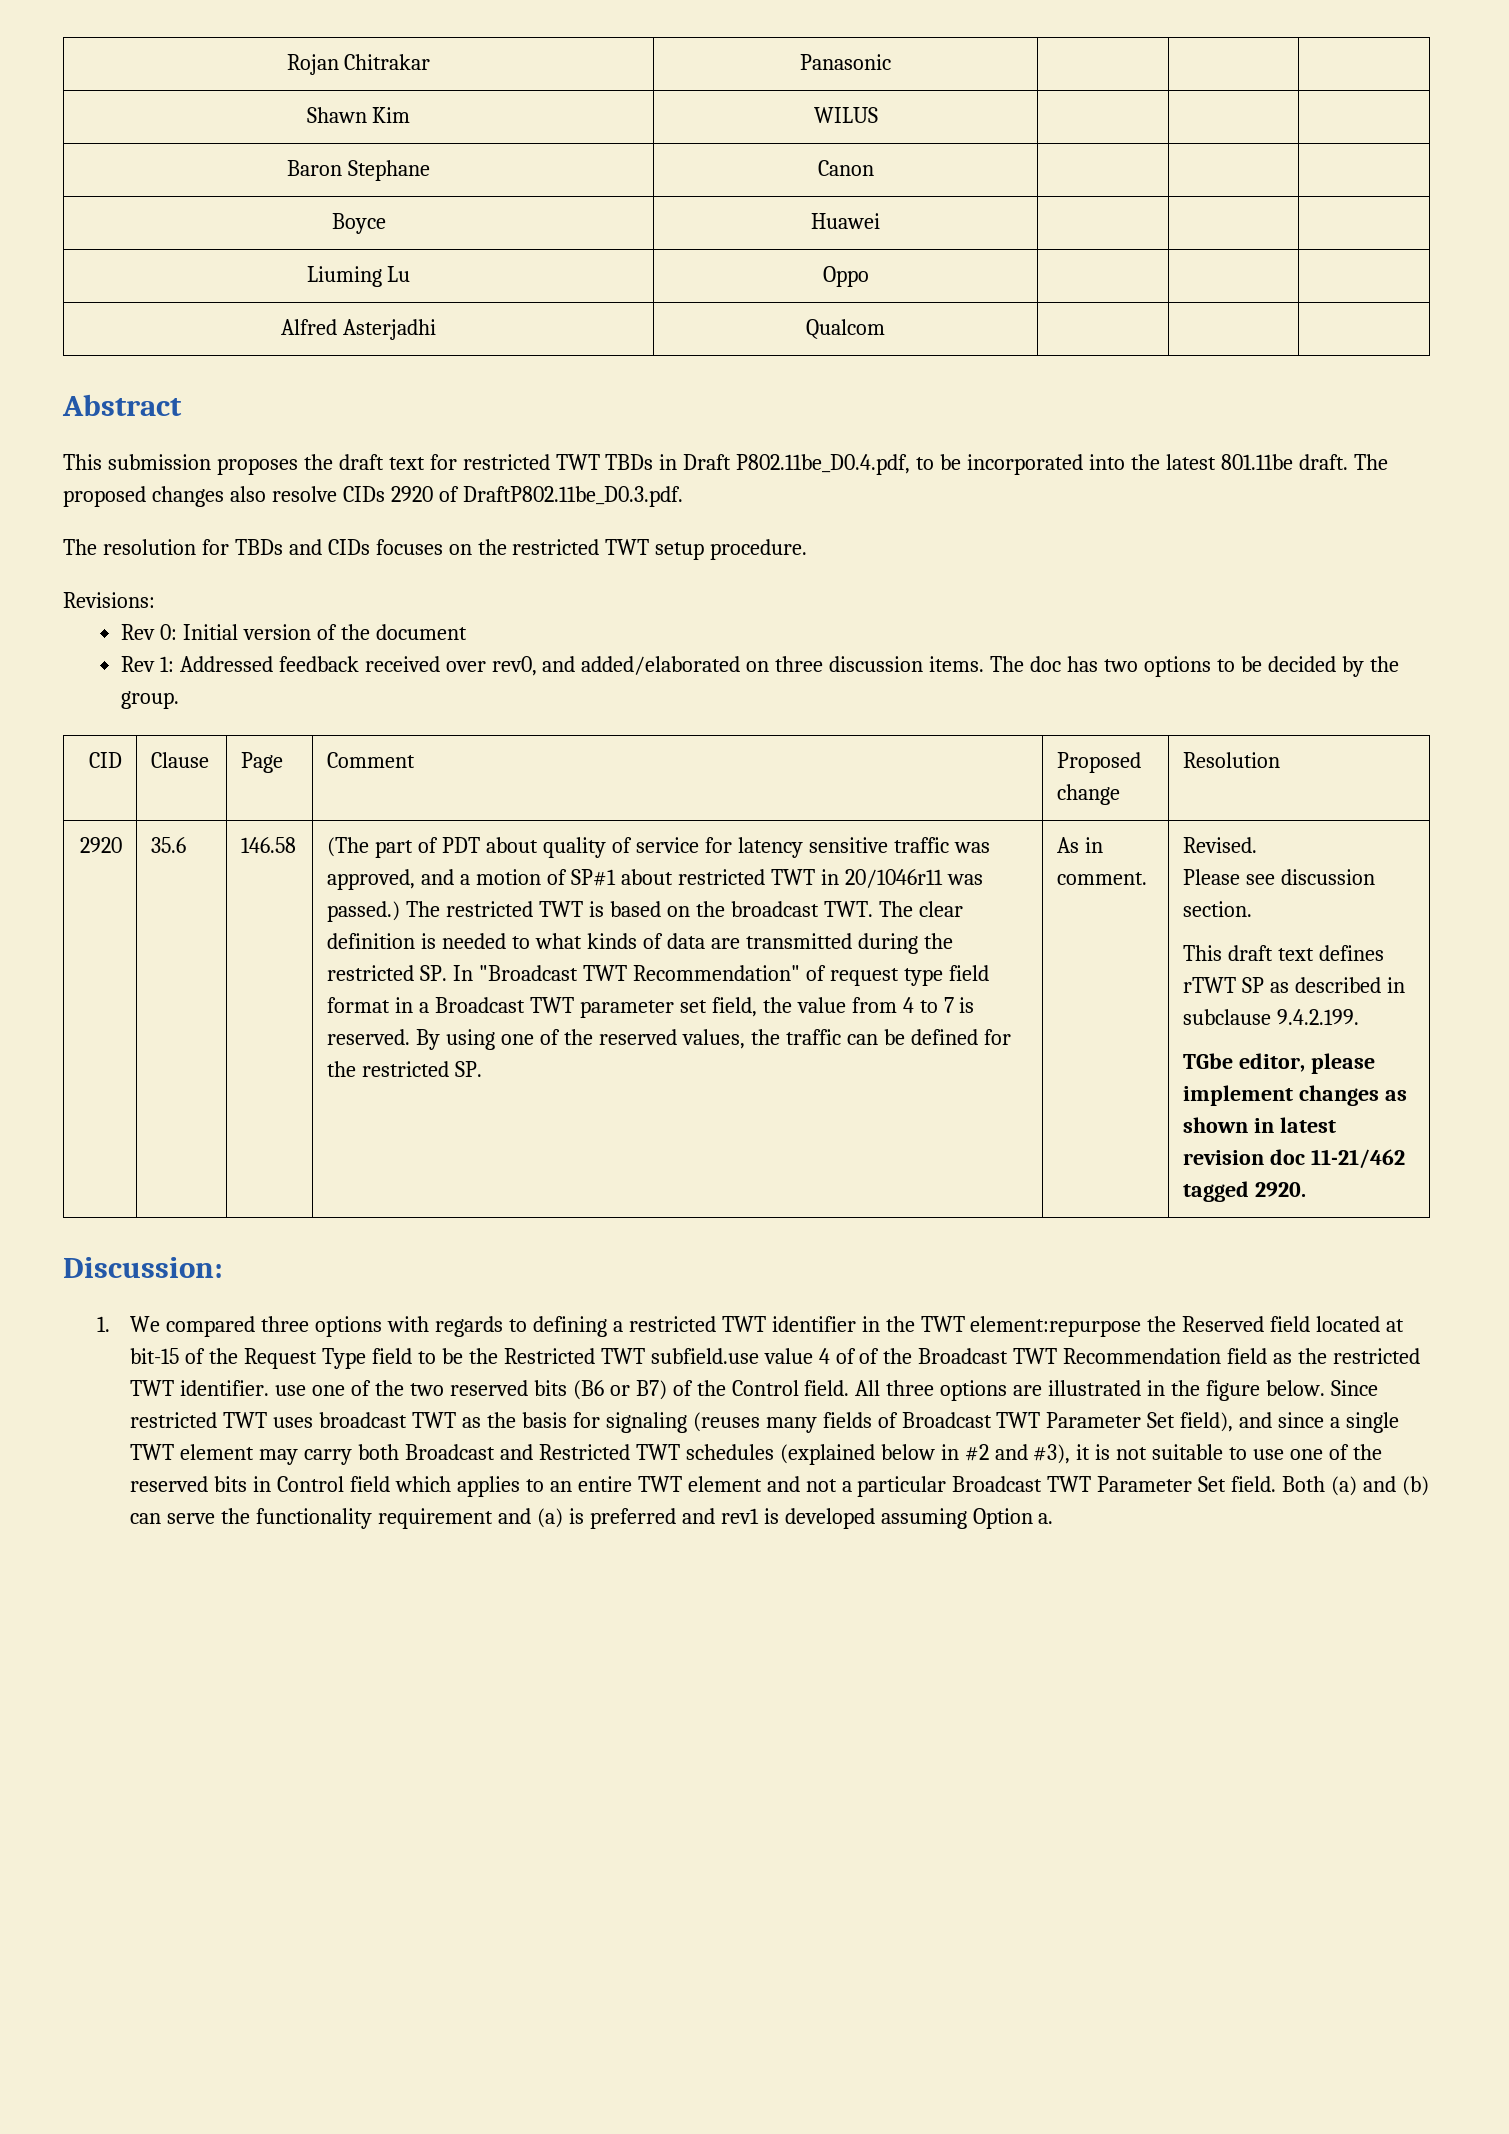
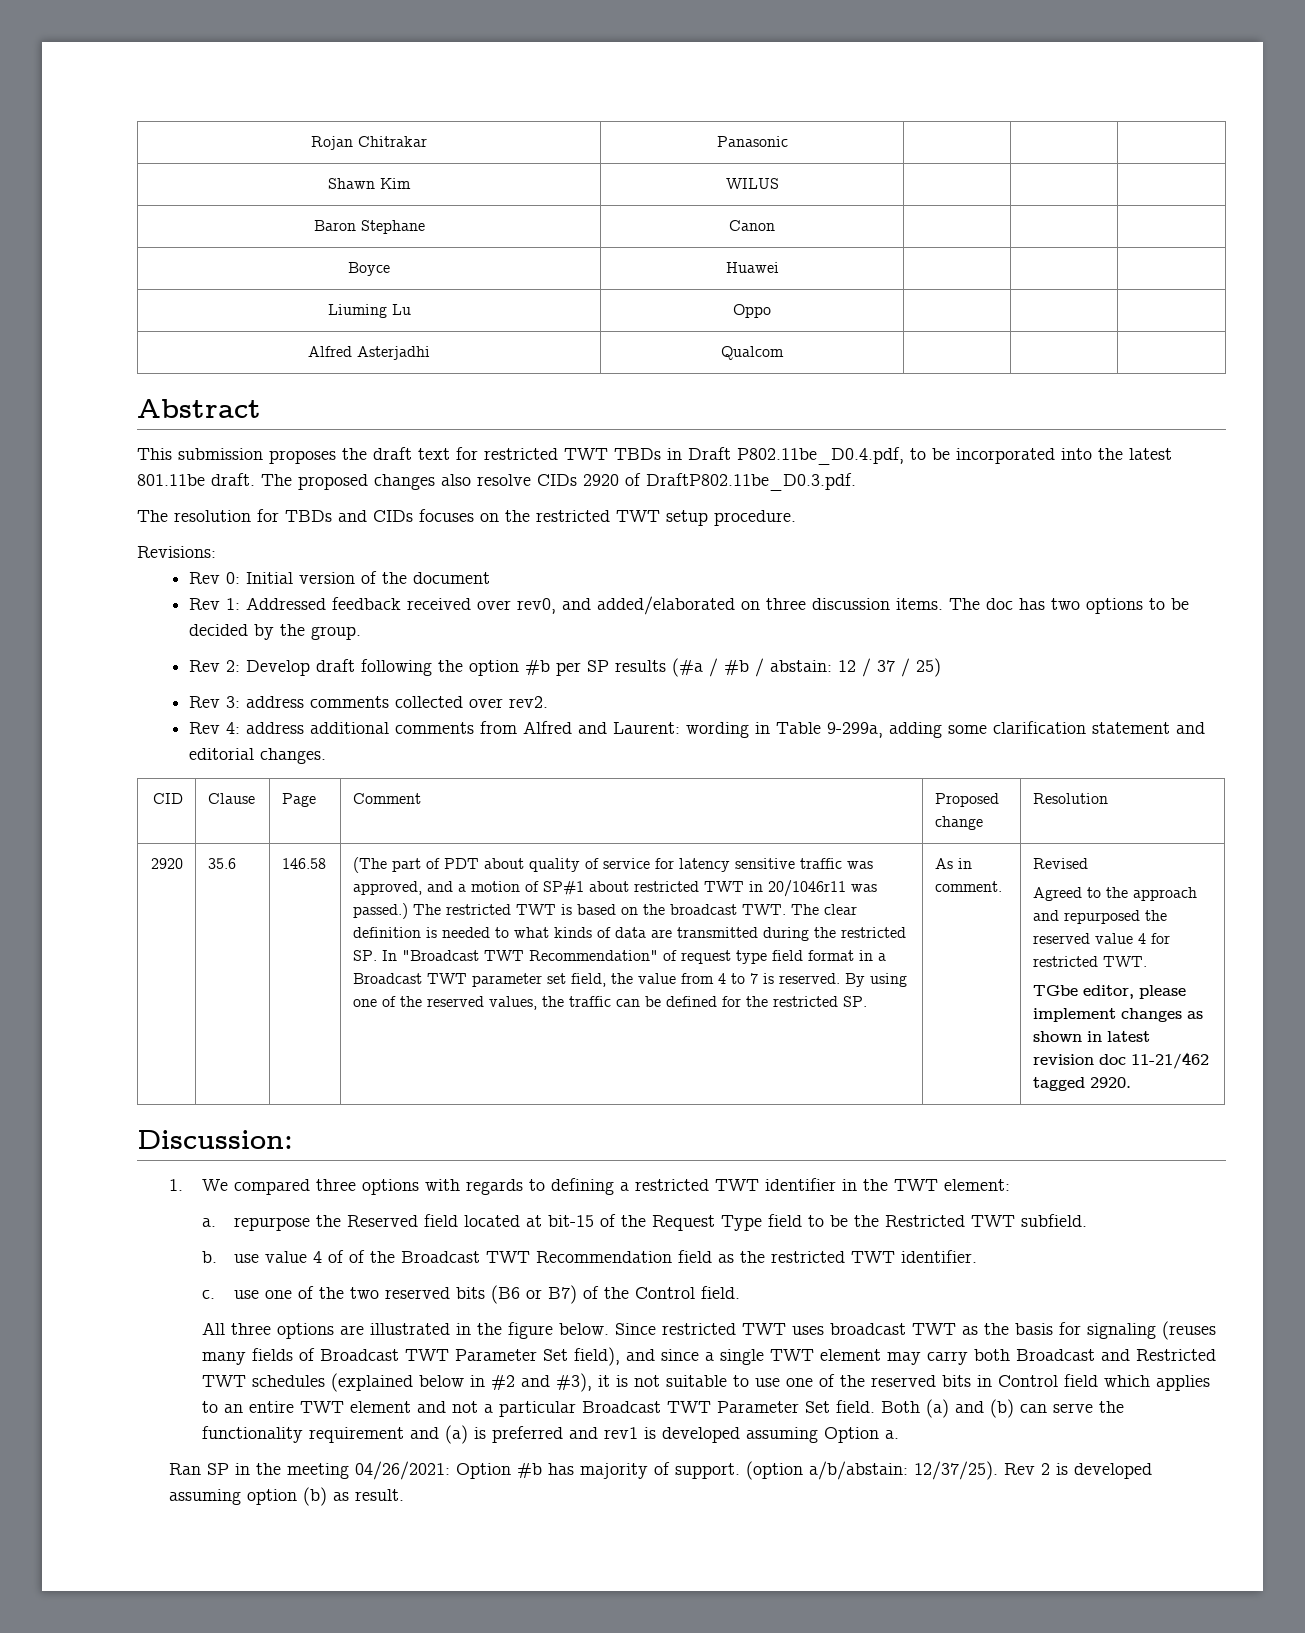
+ Rev 2: Develop draft following the option #b per SP results (#a / #b / abstain: 12 / 37 / 25)
+ Rev 3: address comments collected over rev2.
+ Rev 4: address additional comments from Alfred and Laurent: wording in Table 9-299a, adding some clarification statement and editorial changes.
- Revised.
- Please see discussion section.
- This draft text defines rTWT SP as described in subclause 9.4.2.199.
+ Revised
+ Agreed to the approach and repurposed the reserved value 4 for restricted TWT.
- 1. We compared three options with regards to defining a restricted TWT identifier in the TWT element:repurpose the Reserved field located at bit-15 of the Request Type field to be the Restricted TWT subfield.use value 4 of of the Broadcast TWT Recommendation field as the restricted TWT identifier. use one of the two reserved bits (B6 or B7) of the Control field. All three options are illustrated in the figure below.
+ 1. We compared three options with regards to defining a restricted TWT identifier in the TWT element:
+ a. repurpose the Reserved field located at bit-15 of the Request Type field to be the Restricted TWT subfield.
+ b. use value 4 of of the Broadcast TWT Recommendation field as the restricted TWT identifier.
+ c. use one of the two reserved bits (B6 or B7) of the Control field.
+ All three options are illustrated in the figure below.
+ Ran SP in the meeting 04/26/2021: Option #b has majority of support. (option a/b/abstain: 12/37/25). Rev 2 is developed assuming option (b) as result.

